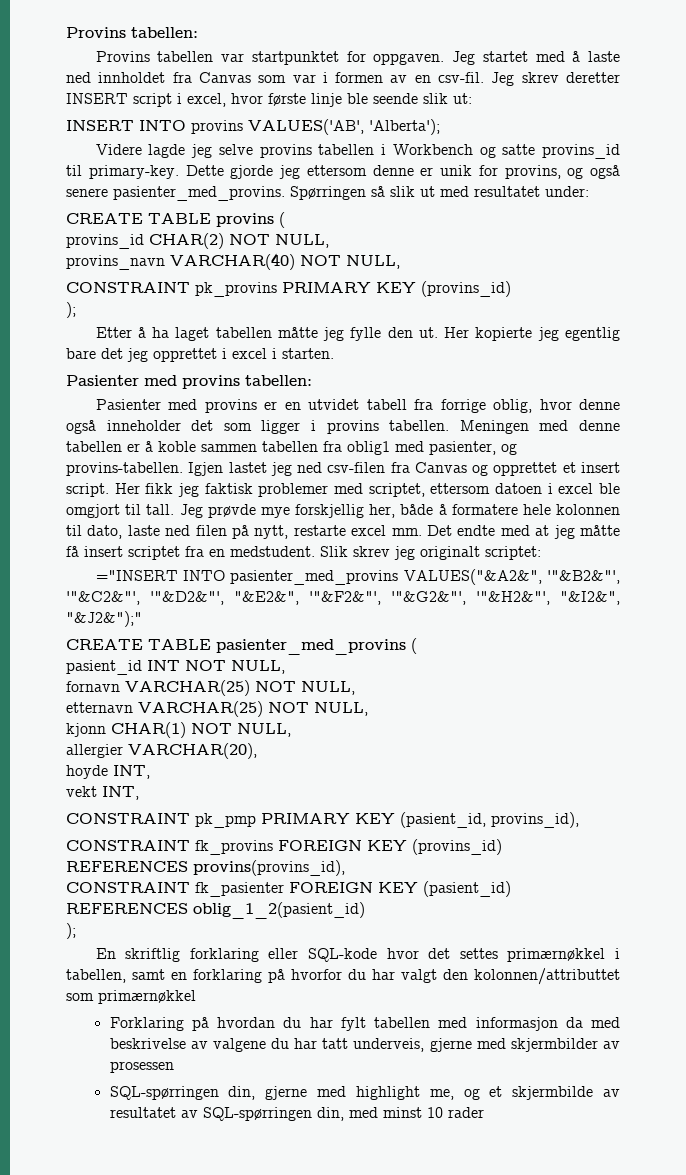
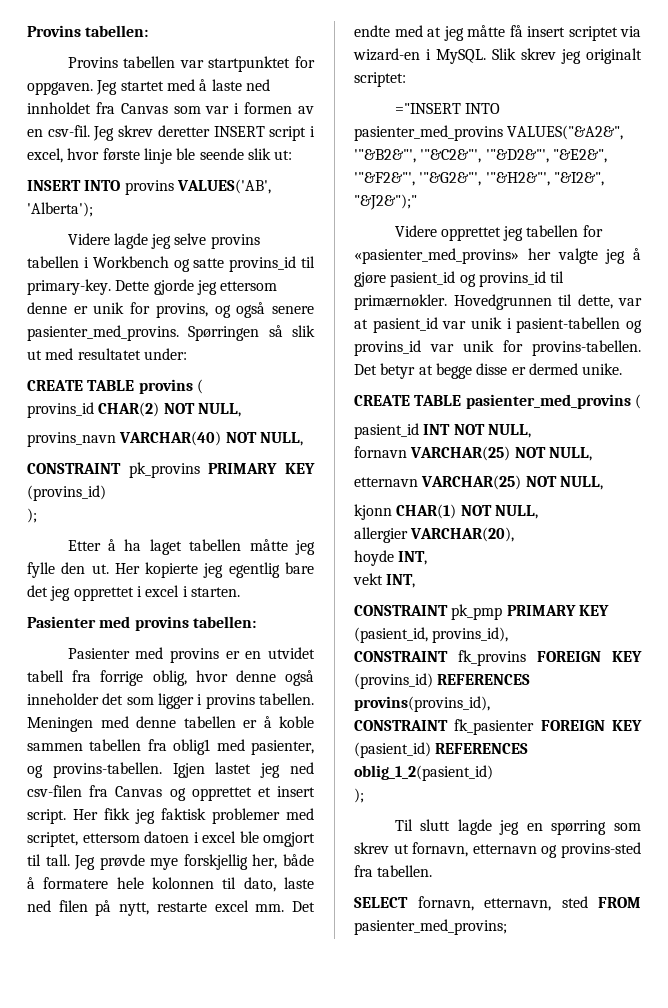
- Det endte med at jeg måtte få insert scriptet fra en medstudent.
+ Det endte med at jeg måtte få insert scriptet via wizard-en i MySQL.
+ Videre opprettet jeg tabellen for «pasienter_med_provins» her valgte jeg å gjøre pasient_id og provins_id til primærnøkler. Hovedgrunnen til dette, var at pasient_id var unik i pasient-tabellen og provins_id var unik for provins-tabellen. Det betyr at begge disse er dermed unike.
- En skriftlig forklaring eller SQL-kode hvor det settes primærnøkkel i tabellen, samt en forklaring på hvorfor du har valgt den kolonnen/attributtet som primærnøkkel
- Forklaring på hvordan du har fylt tabellen med informasjon da med beskrivelse av valgene du har tatt underveis, gjerne med skjermbilder av prosessen
- SQL-spørringen din, gjerne med highlight me, og et skjermbilde av resultatet av SQL-spørringen din, med minst 10 rader
+ Til slutt lagde jeg en spørring som skrev ut fornavn, etternavn og provins-sted fra tabellen.
+ SELECT fornavn, etternavn, sted FROM pasienter_med_provins;

